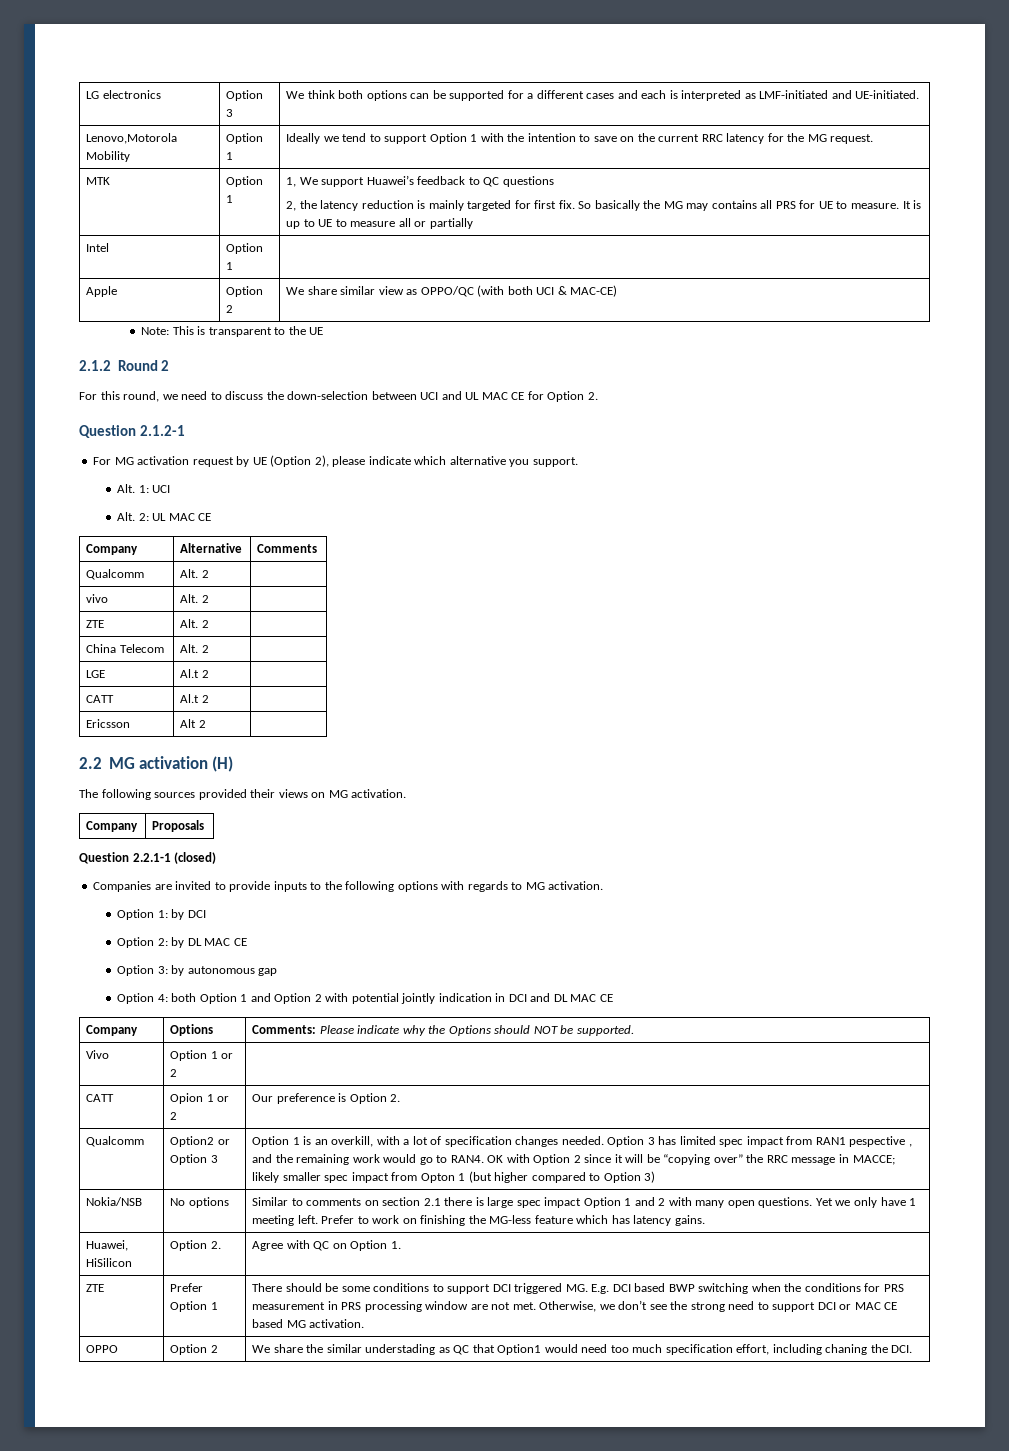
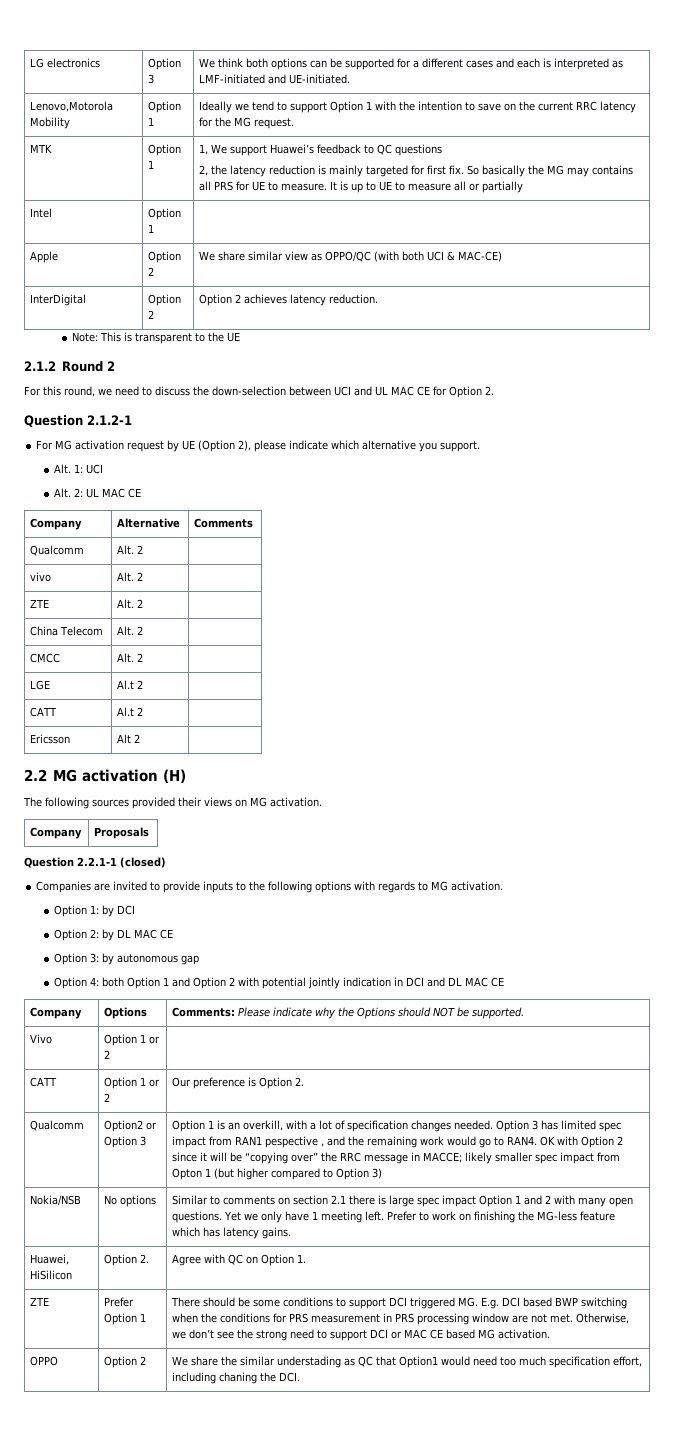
+ InterDigital | Option 2 | Option 2 achieves latency reduction.
+ CMCC | Alt. 2 |
- CATT | Opion 1 or 2 | Our preference is Option 2.
+ CATT | Option 1 or 2 | Our preference is Option 2.

